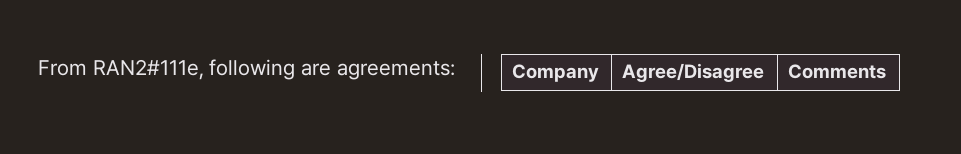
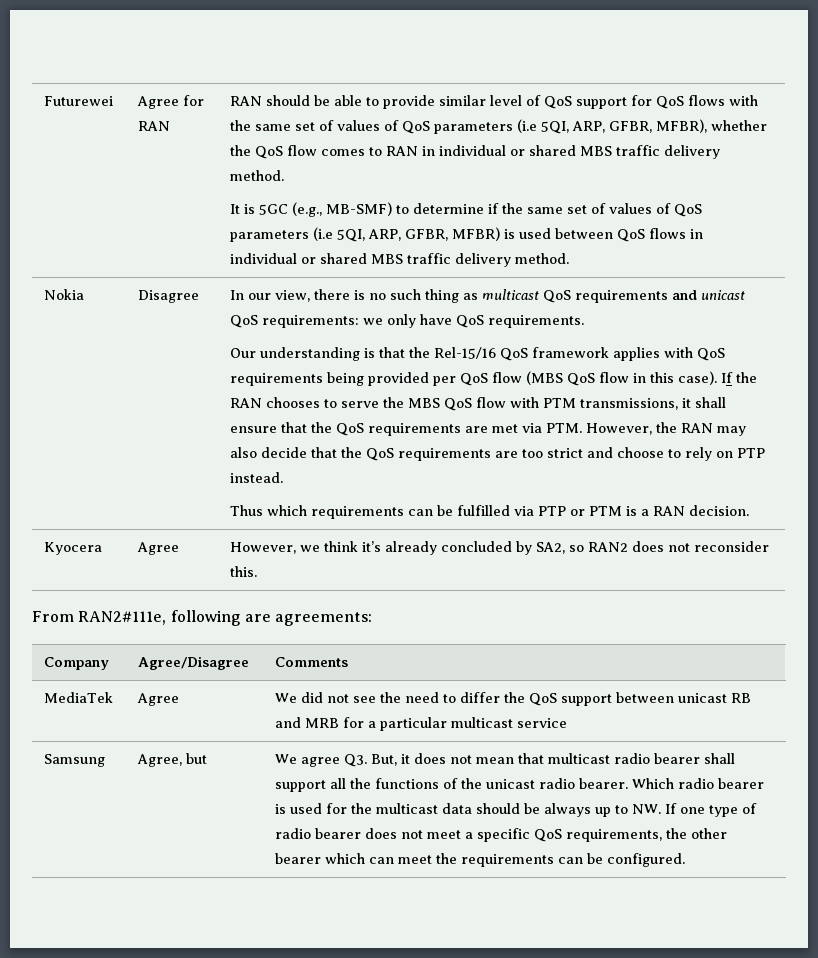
+ Futurewei | Agree for RAN | RAN should be able to provide similar level of QoS support for QoS flows with the same set of values of QoS parameters (i.e 5QI, ARP, GFBR, MFBR), whether the QoS flow comes to RAN in individual or shared MBS traffic delivery method.
+ It is 5GC (e.g., MB-SMF) to determine if the same set of values of QoS parameters (i.e 5QI, ARP, GFBR, MFBR) is used between QoS flows in individual or shared MBS traffic delivery method.
+ Nokia | Disagree | In our view, there is no such thing as multicast QoS requirements and unicast QoS requirements: we only have QoS requirements.
+ Our understanding is that the Rel-15/16 QoS framework applies with QoS requirements being provided per QoS flow (MBS QoS flow in this case). If the RAN chooses to serve the MBS QoS flow with PTM transmissions, it shall ensure that the QoS requirements are met via PTM. However, the RAN may also decide that the QoS requirements are too strict and choose to rely on PTP instead.
+ Thus which requirements can be fulfilled via PTP or PTM is a RAN decision.
+ Kyocera | Agree | However, we think it’s already concluded by SA2, so RAN2 does not reconsider this.
+ MediaTek | Agree | We did not see the need to differ the QoS support between unicast RB and MRB for a particular multicast service
+ Samsung | Agree, but | We agree Q3. But, it does not mean that multicast radio bearer shall support all the functions of the unicast radio bearer. Which radio bearer is used for the multicast data should be always up to NW. If one type of radio bearer does not meet a specific QoS requirements, the other bearer which can meet the requirements can be configured.

